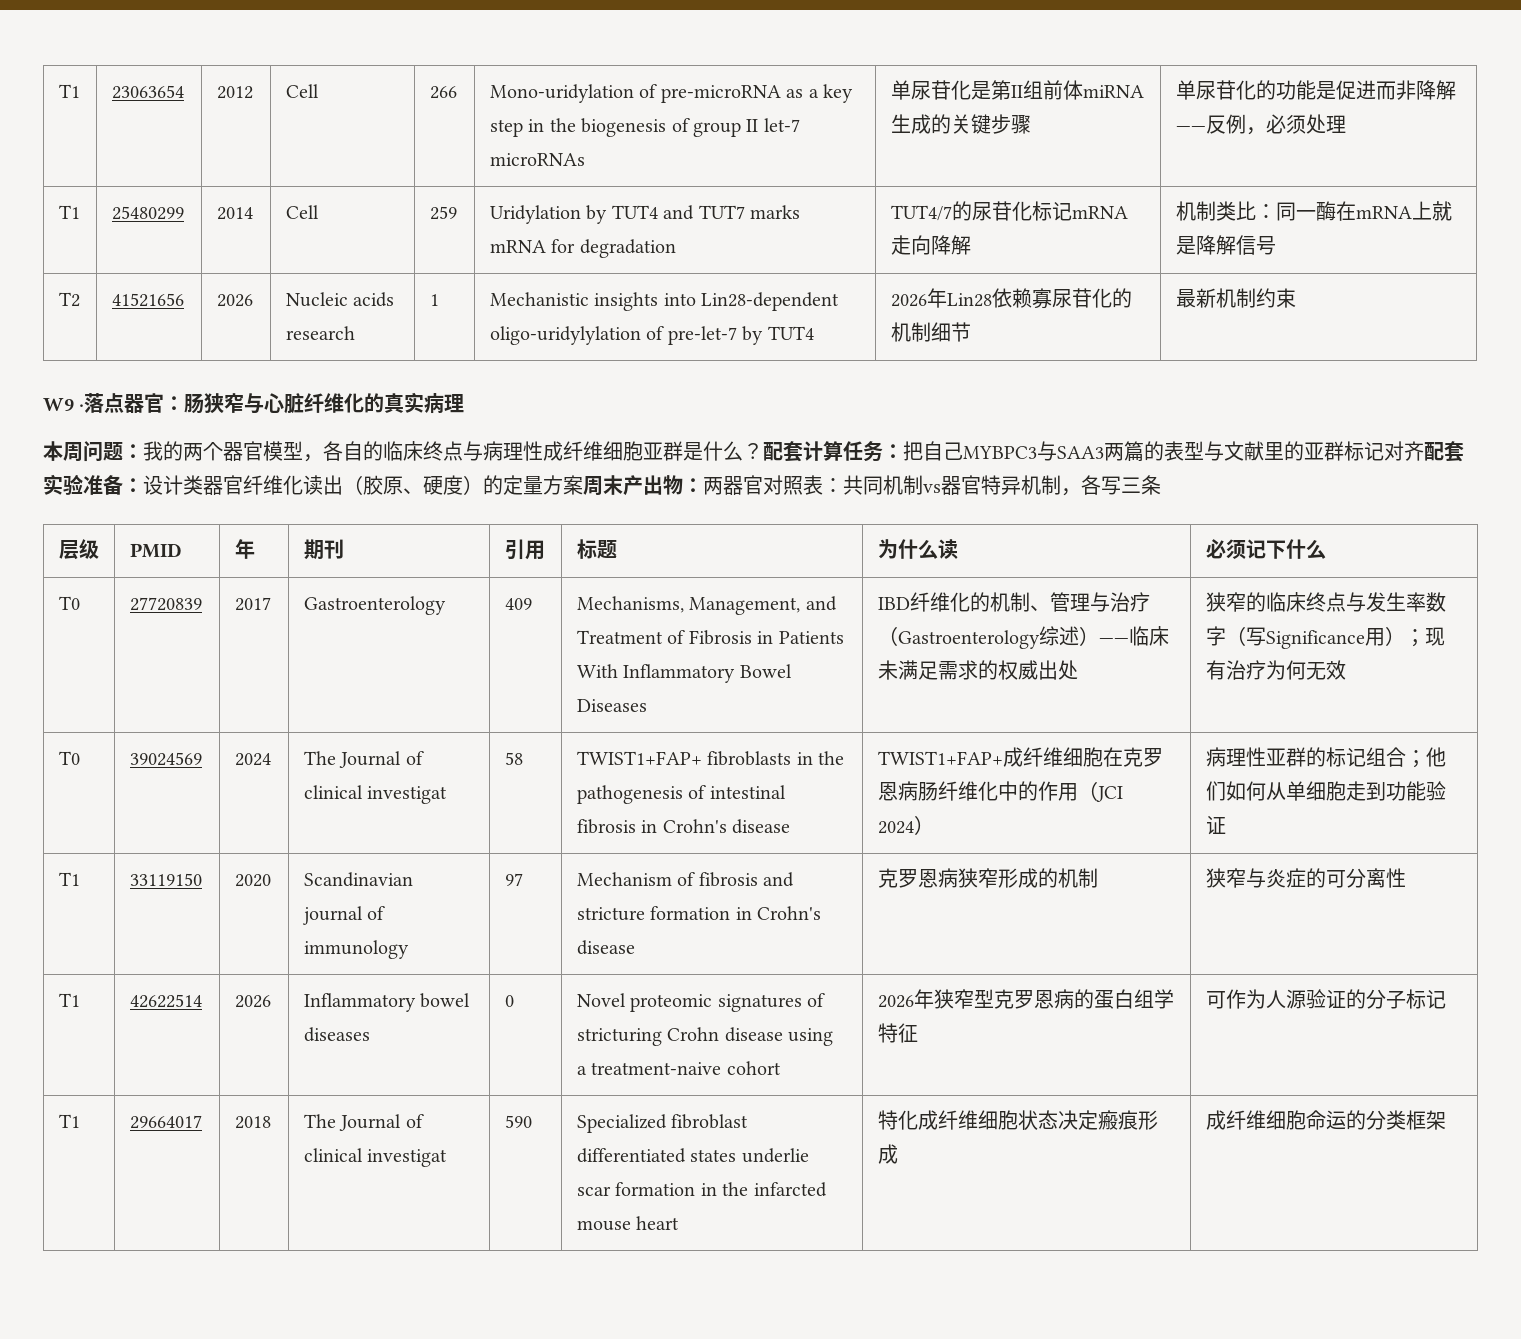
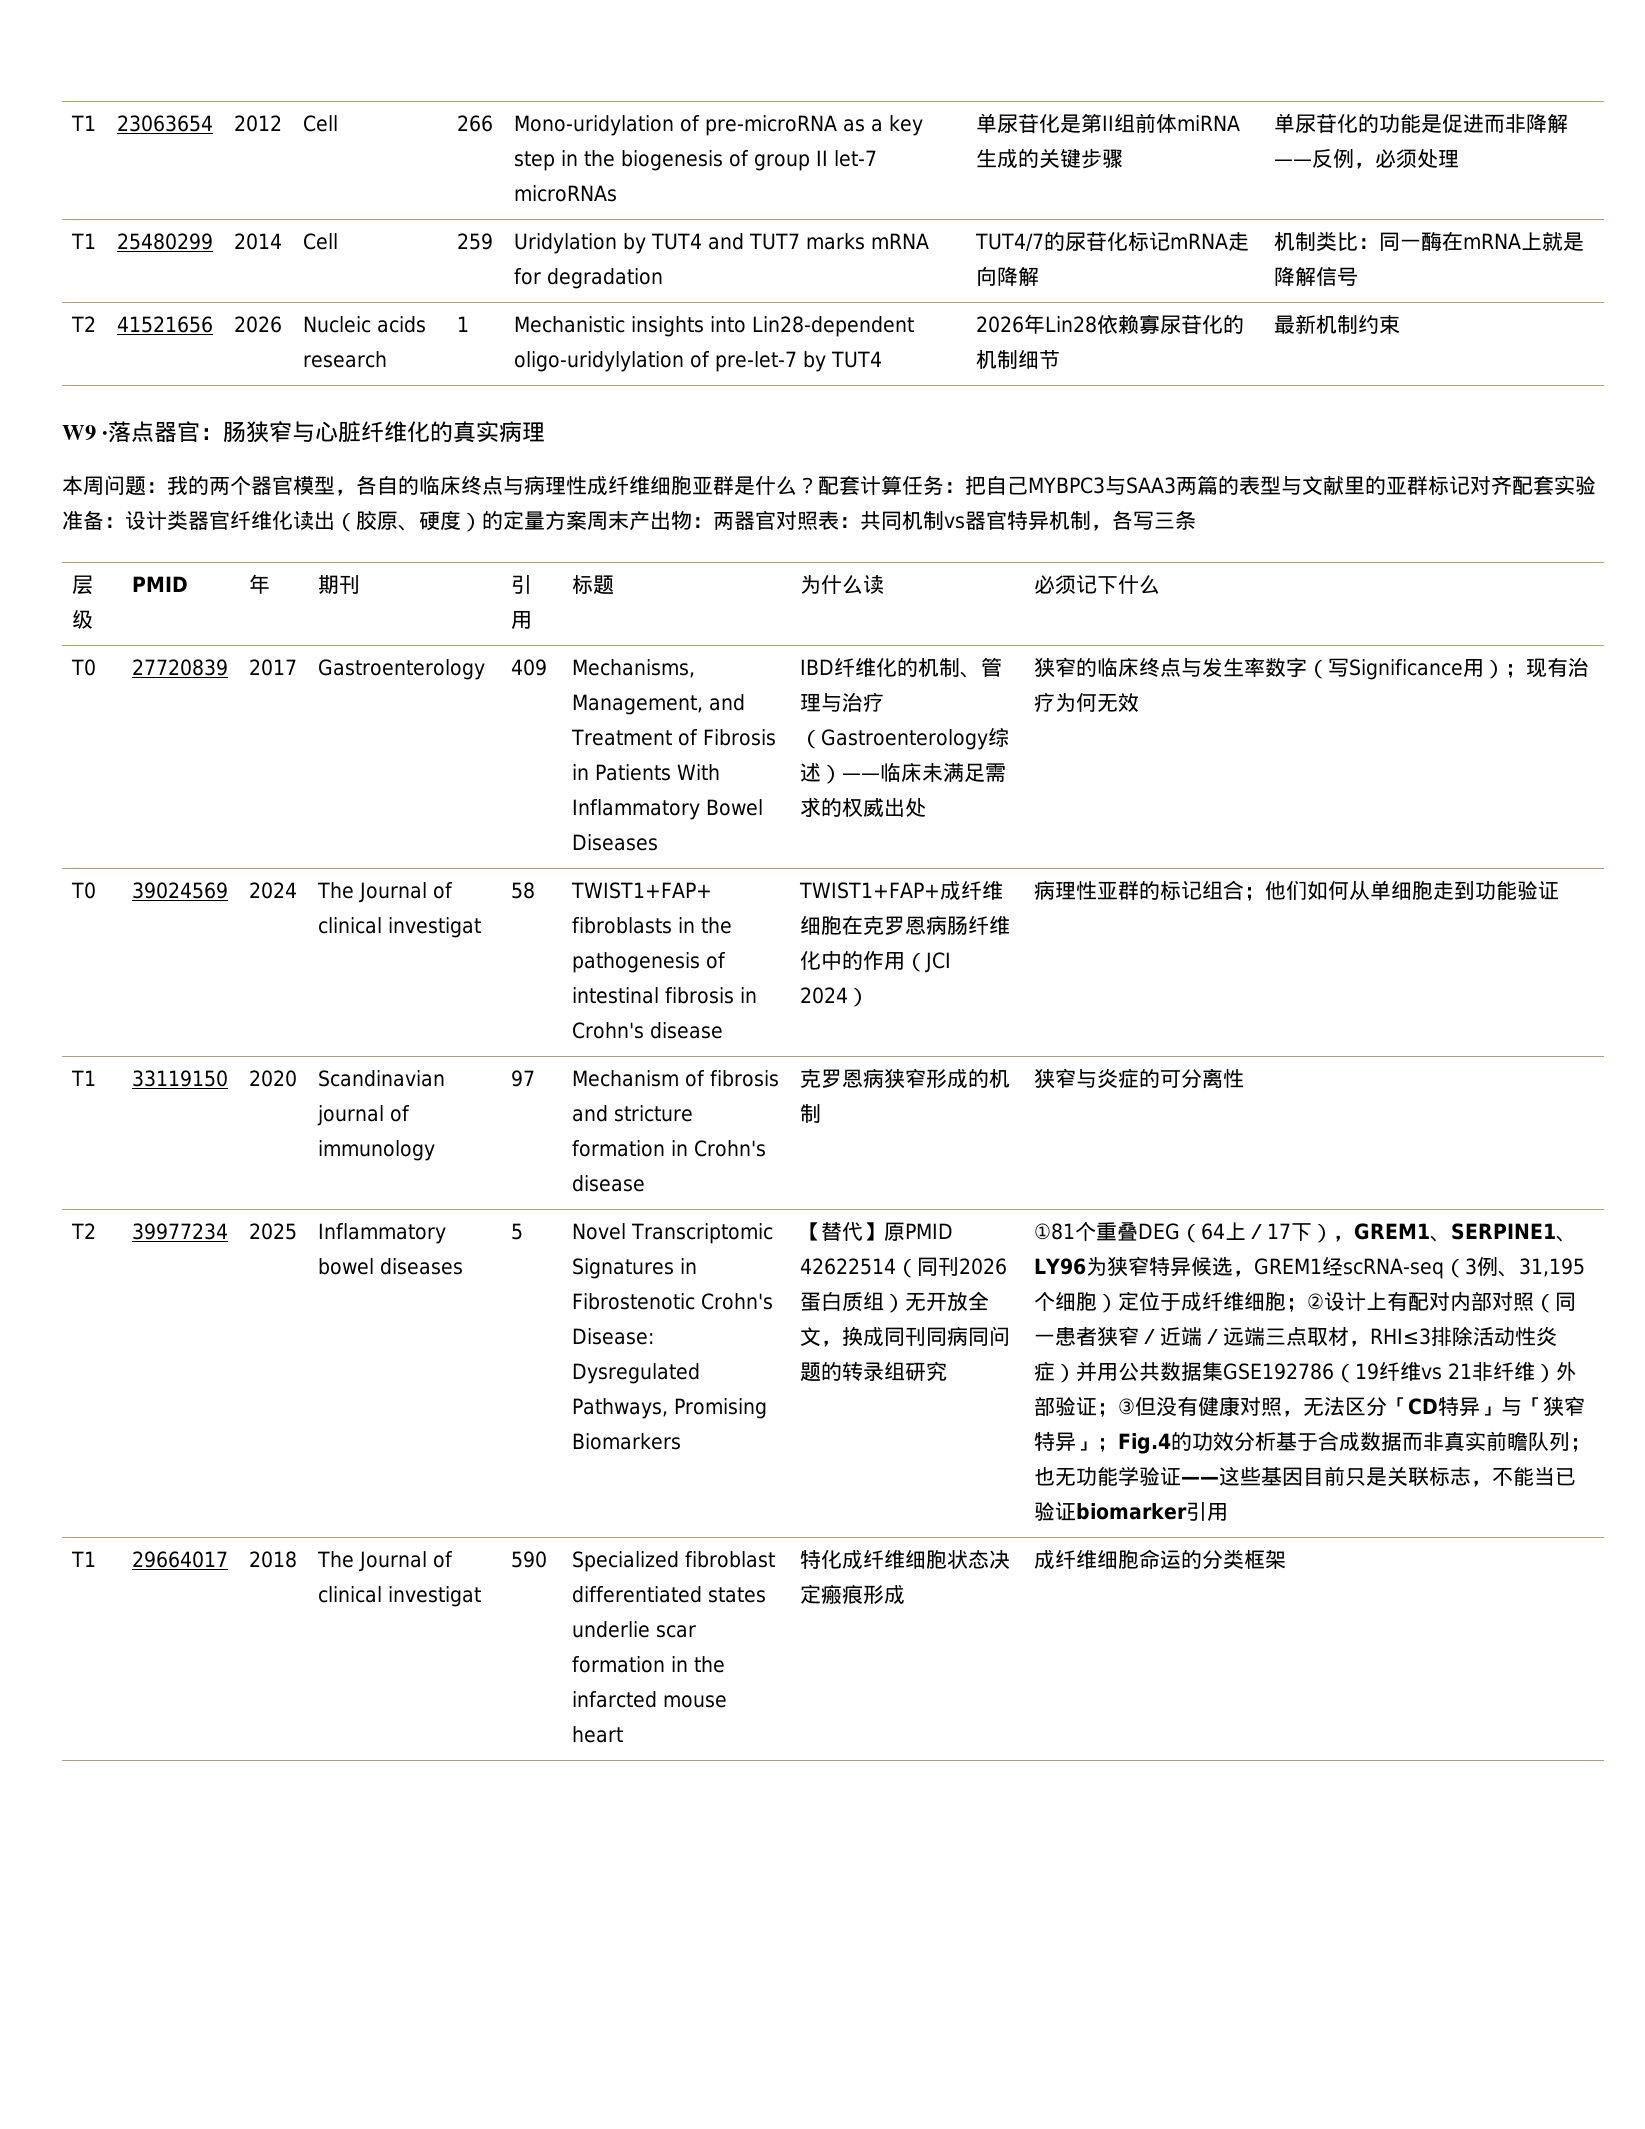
- T1 | 42622514 | 2026
+ T2 | 39977234 | 2025
- 0
+ 5
- Novel proteomic signatures of stricturing Crohn disease using a treatment-naive cohort | 2026年狭窄型克罗恩病的蛋白组学特征 | 可作为人源验证的分子标记
+ Novel Transcriptomic Signatures in Fibrostenotic Crohn's Disease: Dysregulated Pathways, Promising Biomarkers | 【替代】原PMID 42622514（同刊2026蛋白质组）无开放全文，换成同刊同病同问题的转录组研究 | ①81个重叠DEG（64上／17下），GREM1、SERPINE1、LY96为狭窄特异候选，GREM1经scRNA-seq（3例、31,195个细胞）定位于成纤维细胞；②设计上有配对内部对照（同一患者狭窄／近端／远端三点取材，RHI≤3排除活动性炎症）并用公共数据集GSE192786（19纤维vs 21非纤维）外部验证；③但没有健康对照，无法区分「CD特异」与「狭窄特异」；Fig.4的功效分析基于合成数据而非真实前瞻队列；也无功能学验证——这些基因目前只是关联标志，不能当已验证biomarker引用

